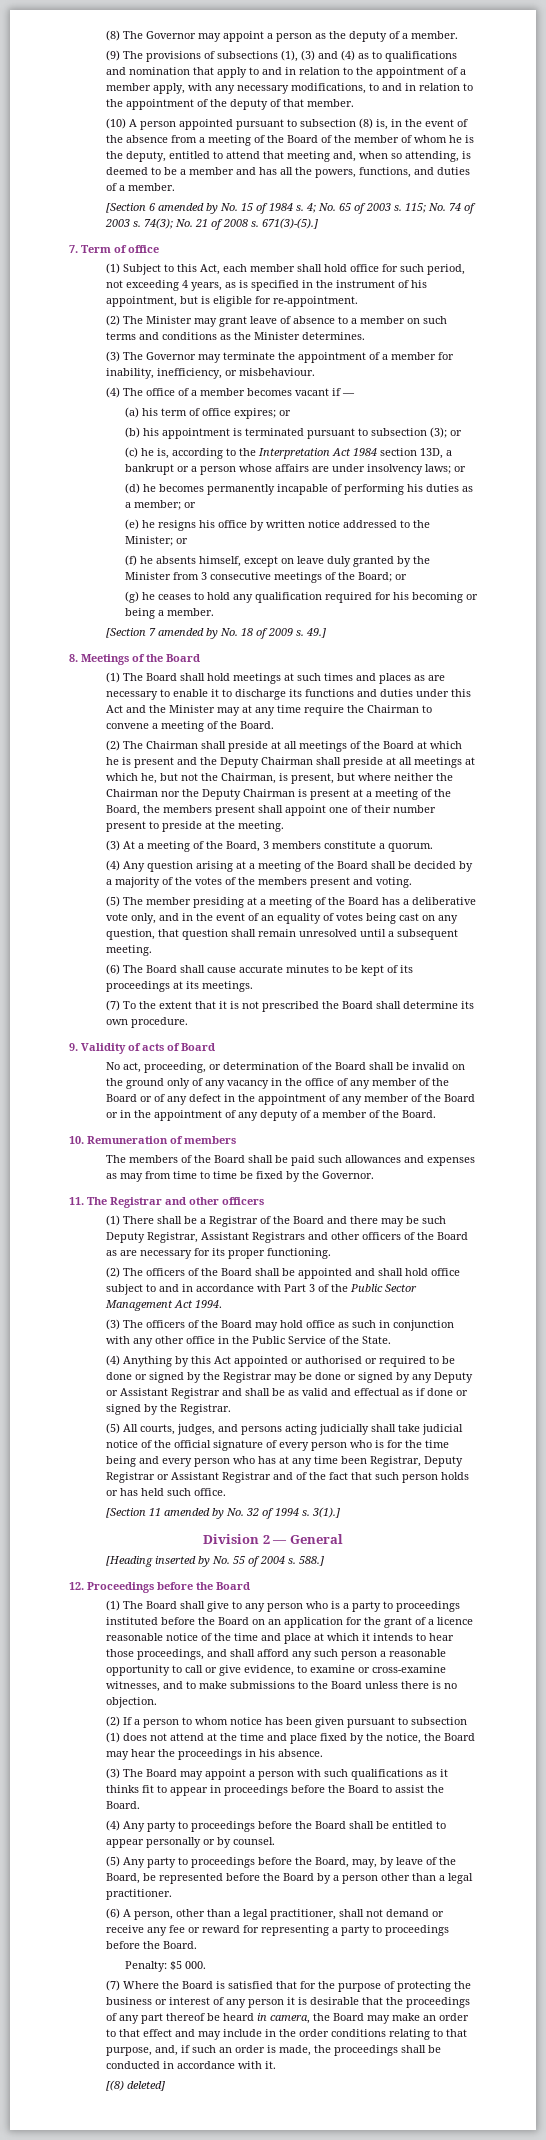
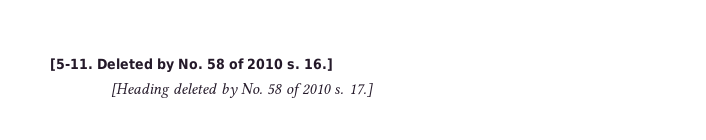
- (8) The Governor may appoint a person as the deputy of a member.
- (9) The provisions of subsections (1), (3) and (4) as to qualifications and nomination that apply to and in relation to the appointment of a member apply, with any necessary modifications, to and in relation to the appointment of the deputy of that member.
- (10) A person appointed pursuant to subsection (8) is, in the event of the absence from a meeting of the Board of the member of whom he is the deputy, entitled to attend that meeting and, when so attending, is deemed to be a member and has all the powers, functions, and duties of a member.
- [Section 6 amended by No. 15 of 1984 s. 4; No. 65 of 2003 s. 115; No. 74 of 2003 s. 74(3); No. 21 of 2008 s. 671(3)-(5).]
- 7. Term of office
- (1) Subject to this Act, each member shall hold office for such period, not exceeding 4 years, as is specified in the instrument of his appointment, but is eligible for re-appointment.
- (2) The Minister may grant leave of absence to a member on such terms and conditions as the Minister determines.
- (3) The Governor may terminate the appointment of a member for inability, inefficiency, or misbehaviour.
- (4) The office of a member becomes vacant if —
- (a) his term of office expires; or
- (b) his appointment is terminated pursuant to subsection (3); or
- (c) he is, according to the Interpretation Act 1984 section 13D, a bankrupt or a person whose affairs are under insolvency laws; or
- (d) he becomes permanently incapable of performing his duties as a member; or
- (e) he resigns his office by written notice addressed to the Minister; or
- (f) he absents himself, except on leave duly granted by the Minister from 3 consecutive meetings of the Board; or
- (g) he ceases to hold any qualification required for his becoming or being a member.
- [Section 7 amended by No. 18 of 2009 s. 49.]
- 8. Meetings of the Board
- (1) The Board shall hold meetings at such times and places as are necessary to enable it to discharge its functions and duties under this Act and the Minister may at any time require the Chairman to convene a meeting of the Board.
- (2) The Chairman shall preside at all meetings of the Board at which he is present and the Deputy Chairman shall preside at all meetings at which he, but not the Chairman, is present, but where neither the Chairman nor the Deputy Chairman is present at a meeting of the Board, the members present shall appoint one of their number present to preside at the meeting.
- (3) At a meeting of the Board, 3 members constitute a quorum.
- (4) Any question arising at a meeting of the Board shall be decided by a majority of the votes of the members present and voting.
- (5) The member presiding at a meeting of the Board has a deliberative vote only, and in the event of an equality of votes being cast on any question, that question shall remain unresolved until a subsequent meeting.
- (6) The Board shall cause accurate minutes to be kept of its proceedings at its meetings.
- (7) To the extent that it is not prescribed the Board shall determine its own procedure.
- 9. Validity of acts of Board
- No act, proceeding, or determination of the Board shall be invalid on the ground only of any vacancy in the office of any member of the Board or of any defect in the appointment of any member of the Board or in the appointment of any deputy of a member of the Board.
- 10. Remuneration of members
- The members of the Board shall be paid such allowances and expenses as may from time to time be fixed by the Governor.
- 11. The Registrar and other officers
- (1) There shall be a Registrar of the Board and there may be such Deputy Registrar, Assistant Registrars and other officers of the Board as are necessary for its proper functioning.
- (2) The officers of the Board shall be appointed and shall hold office subject to and in accordance with Part 3 of the Public Sector Management Act 1994.
- (3) The officers of the Board may hold office as such in conjunction with any other office in the Public Service of the State.
- (4) Anything by this Act appointed or authorised or required to be done or signed by the Registrar may be done or signed by any Deputy or Assistant Registrar and shall be as valid and effectual as if done or signed by the Registrar.
- (5) All courts, judges, and persons acting judicially shall take judicial notice of the official signature of every person who is for the time being and every person who has at any time been Registrar, Deputy Registrar or Assistant Registrar and of the fact that such person holds or has held such office.
- [Section 11 amended by No. 32 of 1994 s. 3(1).]
- Division 2 — General
- [Heading inserted by No. 55 of 2004 s. 588.]
- 12. Proceedings before the Board
- (1) The Board shall give to any person who is a party to proceedings instituted before the Board on an application for the grant of a licence reasonable notice of the time and place at which it intends to hear those proceedings, and shall afford any such person a reasonable opportunity to call or give evidence, to examine or cross-examine witnesses, and to make submissions to the Board unless there is no objection.
- (2) If a person to whom notice has been given pursuant to subsection (1) does not attend at the time and place fixed by the notice, the Board may hear the proceedings in his absence.
- (3) The Board may appoint a person with such qualifications as it thinks fit to appear in proceedings before the Board to assist the Board.
- (4) Any party to proceedings before the Board shall be entitled to appear personally or by counsel.
- (5) Any party to proceedings before the Board, may, by leave of the Board, be represented before the Board by a person other than a legal practitioner.
- (6) A person, other than a legal practitioner, shall not demand or receive any fee or reward for representing a party to proceedings before the Board.
- Penalty: $5 000.
- (7) Where the Board is satisfied that for the purpose of protecting the business or interest of any person it is desirable that the proceedings of any part thereof be heard in camera, the Board may make an order to that effect and may include in the order conditions relating to that purpose, and, if such an order is made, the proceedings shall be conducted in accordance with it.
- [(8) deleted]
+ [5-11. Deleted by No. 58 of 2010 s. 16.]
+ [Heading deleted by No. 58 of 2010 s. 17.]

